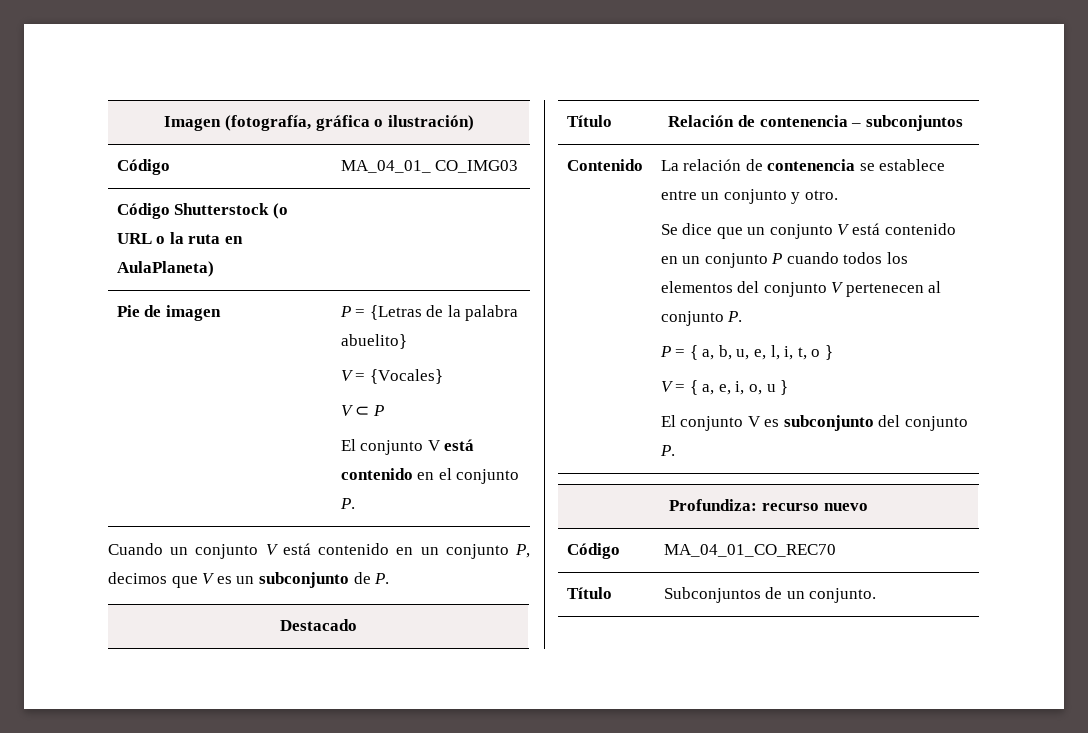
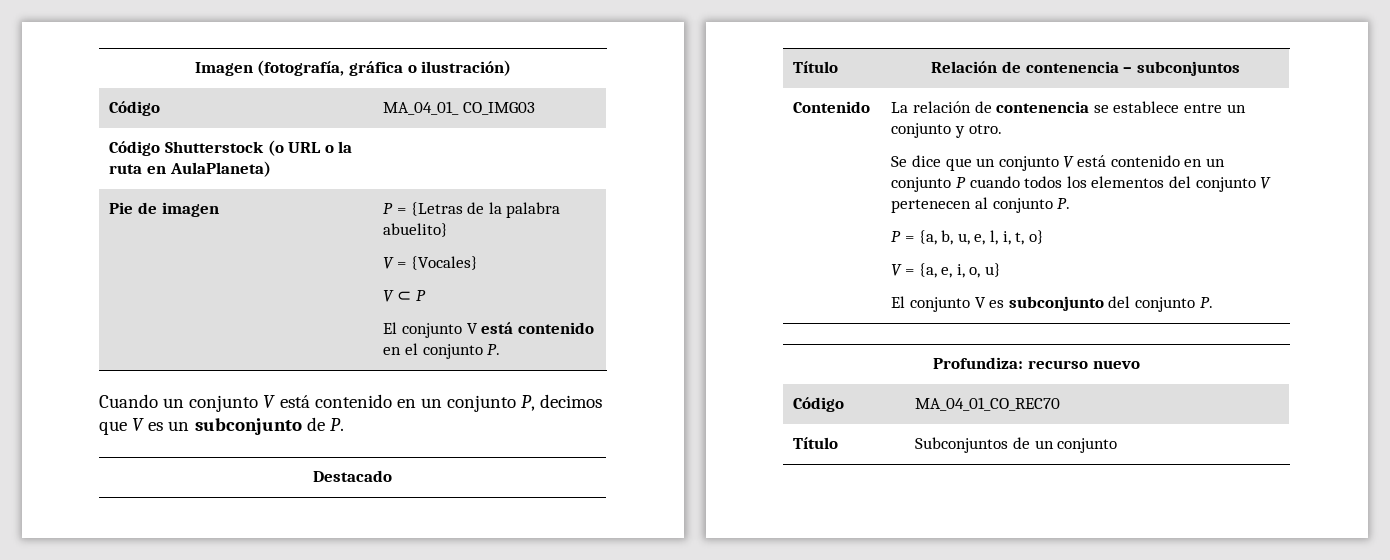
- P = { a, b, u, e, l, i, t, o }
- V = { a, e, i, o, u }
+ P = {a, b, u, e, l, i, t, o}
+ V = {a, e, i, o, u}
- Título | Subconjuntos de un conjunto.
+ Título | Subconjuntos de un conjunto

